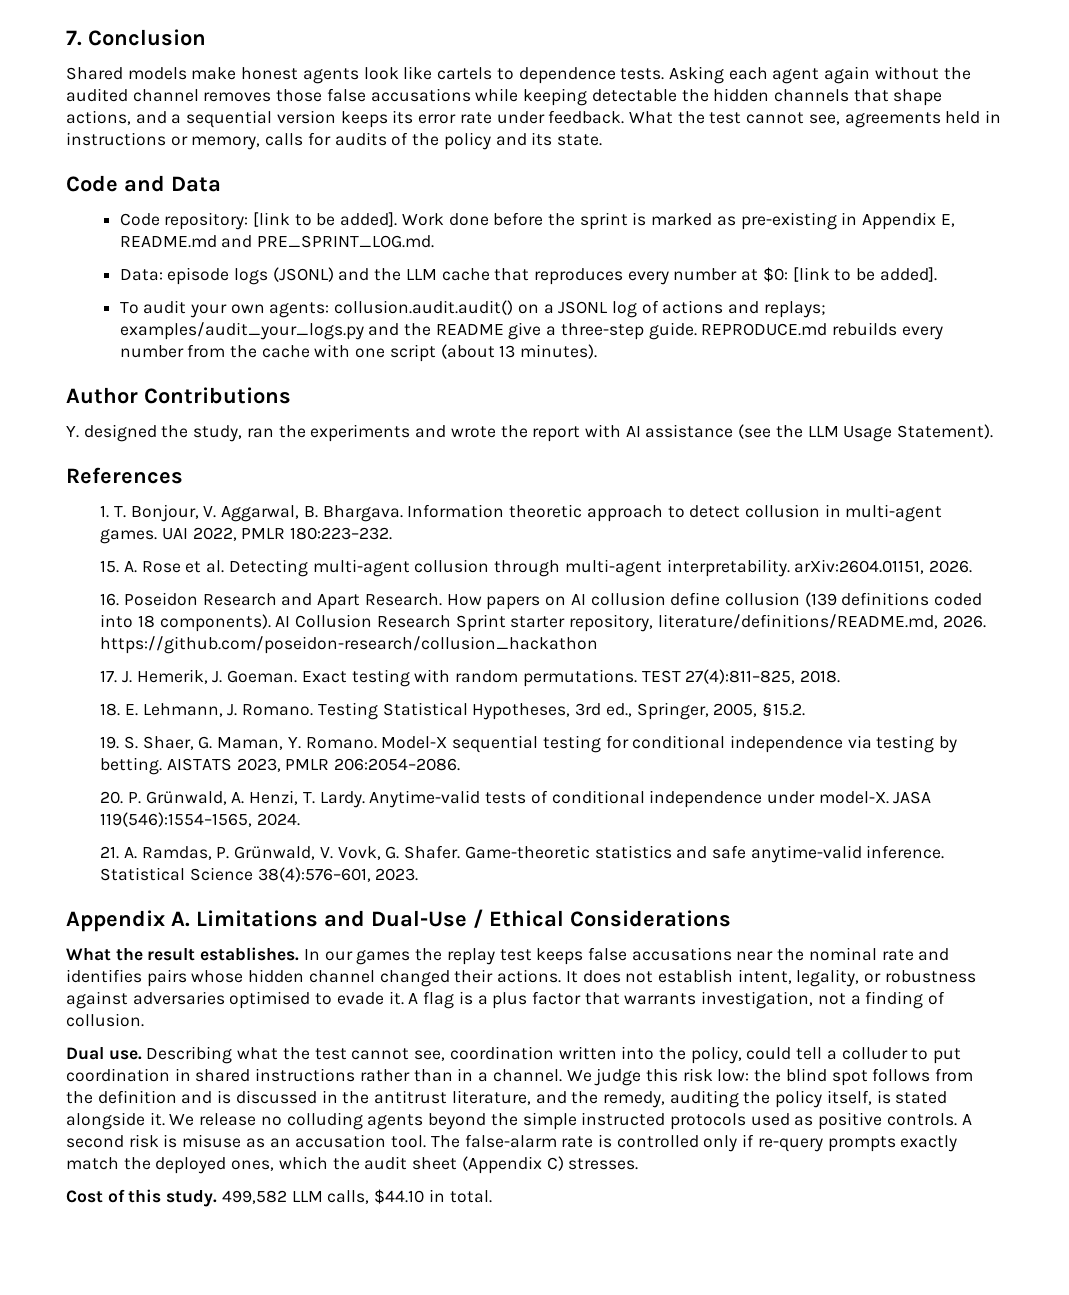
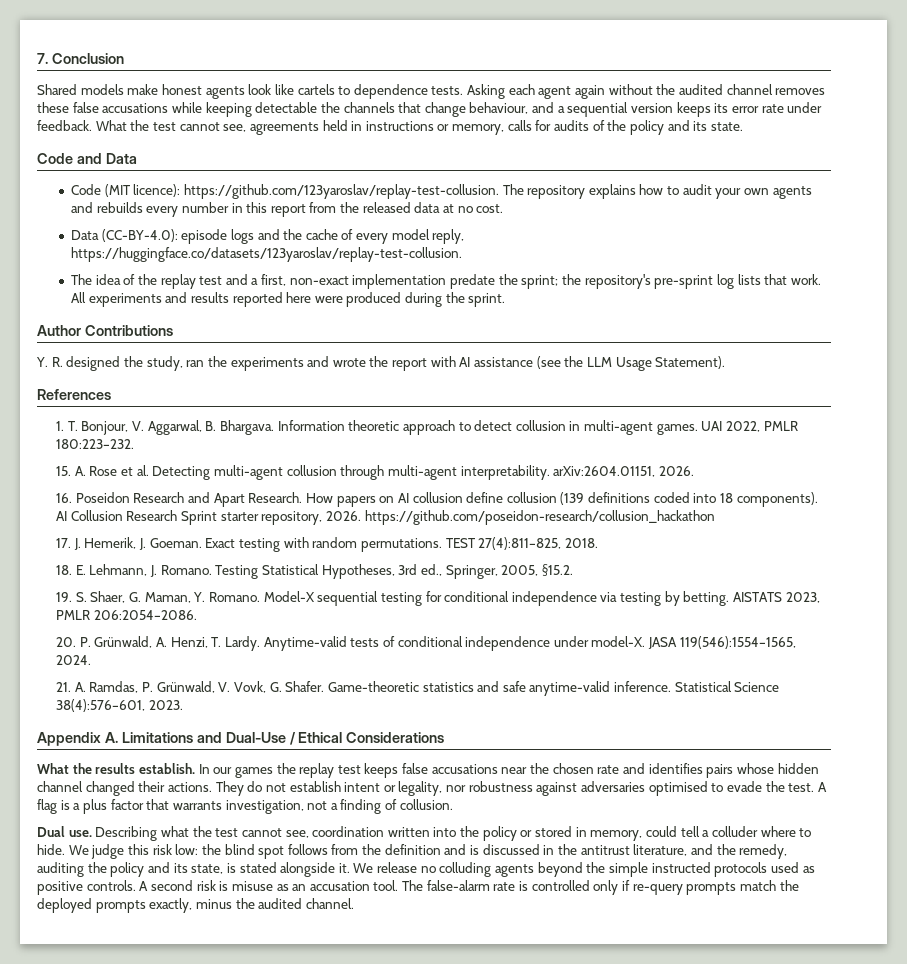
- Asking each agent again without the audited channel removes those false accusations while keeping detectable the hidden channels that shape actions, and a sequential version keeps its error rate under feedback.
+ Asking each agent again without the audited channel removes these false accusations while keeping detectable the channels that change behaviour, and a sequential version keeps its error rate under feedback.
- Code repository: [link to be added]. Work done before the sprint is marked as pre-existing in Appendix E, README.md and PRE_SPRINT_LOG.md.
- Data: episode logs (JSONL) and the LLM cache that reproduces every number at $0: [link to be added].
- To audit your own agents: collusion.audit.audit() on a JSONL log of actions and replays; examples/audit_your_logs.py and the README give a three-step guide. REPRODUCE.md rebuilds every number from the cache with one script (about 13 minutes).
+ Code (MIT licence): https://github.com/123yaroslav/replay-test-collusion. The repository explains how to audit your own agents and rebuilds every number in this report from the released data at no cost.
+ Data (CC-BY-4.0): episode logs and the cache of every model reply, https://huggingface.co/datasets/123yaroslav/replay-test-collusion.
+ The idea of the replay test and a first, non-exact implementation predate the sprint; the repository's pre-sprint log lists that work. All experiments and results reported here were produced during the sprint.
- Y. designed the study, ran the experiments and wrote the report with AI assistance (see the LLM Usage Statement).
+ Y. R. designed the study, ran the experiments and wrote the report with AI assistance (see the LLM Usage Statement).
- AI Collusion Research Sprint starter repository, literature/definitions/README.md, 2026. https://github.com/poseidon-research/collusion_hackathon
+ AI Collusion Research Sprint starter repository, 2026. https://github.com/poseidon-research/collusion_hackathon
- What the result establishes.
+ What the results establish.
- In our games the replay test keeps false accusations near the nominal rate and identifies pairs whose hidden channel changed their actions.
+ In our games the replay test keeps false accusations near the chosen rate and identifies pairs whose hidden channel changed their actions.
- It does not establish intent, legality, or robustness against adversaries optimised to evade it.
+ They do not establish intent or legality, nor robustness against adversaries optimised to evade the test.
- Describing what the test cannot see, coordination written into the policy, could tell a colluder to put coordination in shared instructions rather than in a channel.
+ Describing what the test cannot see, coordination written into the policy or stored in memory, could tell a colluder where to hide.
- We judge this risk low: the blind spot follows from the definition and is discussed in the antitrust literature, and the remedy, auditing the policy itself, is stated alongside it.
+ We judge this risk low: the blind spot follows from the definition and is discussed in the antitrust literature, and the remedy, auditing the policy and its state, is stated alongside it.
- The false-alarm rate is controlled only if re-query prompts exactly match the deployed ones, which the audit sheet (Appendix C) stresses.
- Cost of this study. 499,582 LLM calls, $44.10 in total.
+ The false-alarm rate is controlled only if re-query prompts match the deployed prompts exactly, minus the audited channel.

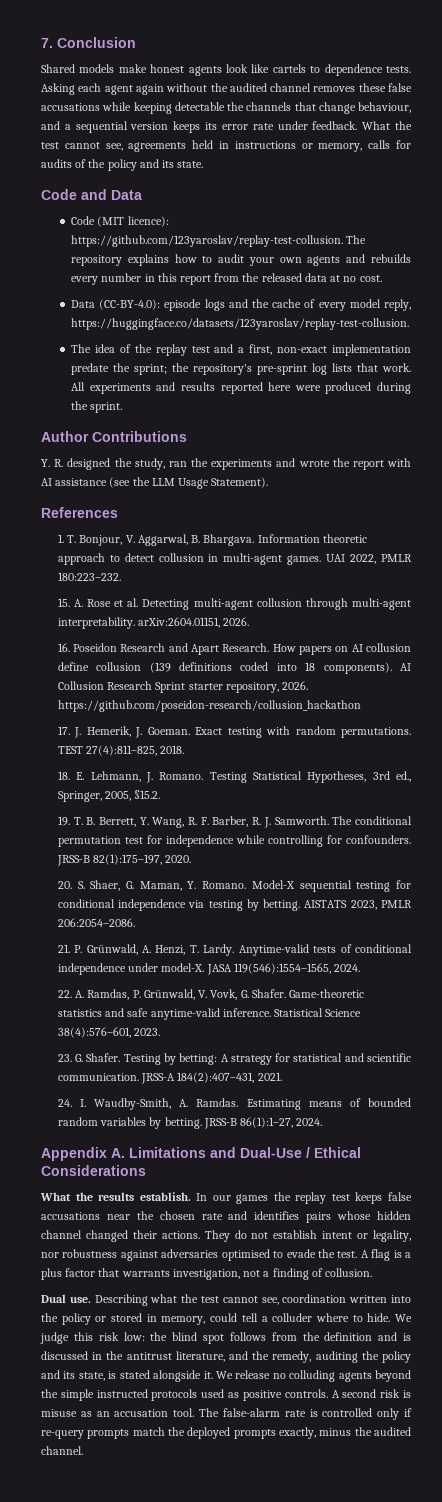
- 19. S. Shaer, G. Maman, Y. Romano.
+ 19. T. B. Berrett, Y. Wang, R. F. Barber, R. J. Samworth. The conditional permutation test for independence while controlling for confounders. JRSS-B 82(1):175–197, 2020.
+ 20. S. Shaer, G. Maman, Y. Romano.
- 20. P. Grünwald, A. Henzi, T. Lardy.
+ 21. P. Grünwald, A. Henzi, T. Lardy.
- 21. A. Ramdas, P. Grünwald, V. Vovk, G. Shafer.
+ 22. A. Ramdas, P. Grünwald, V. Vovk, G. Shafer.
+ 23. G. Shafer. Testing by betting: A strategy for statistical and scientific communication. JRSS-A 184(2):407–431, 2021.
+ 24. I. Waudby-Smith, A. Ramdas. Estimating means of bounded random variables by betting. JRSS-B 86(1):1–27, 2024.

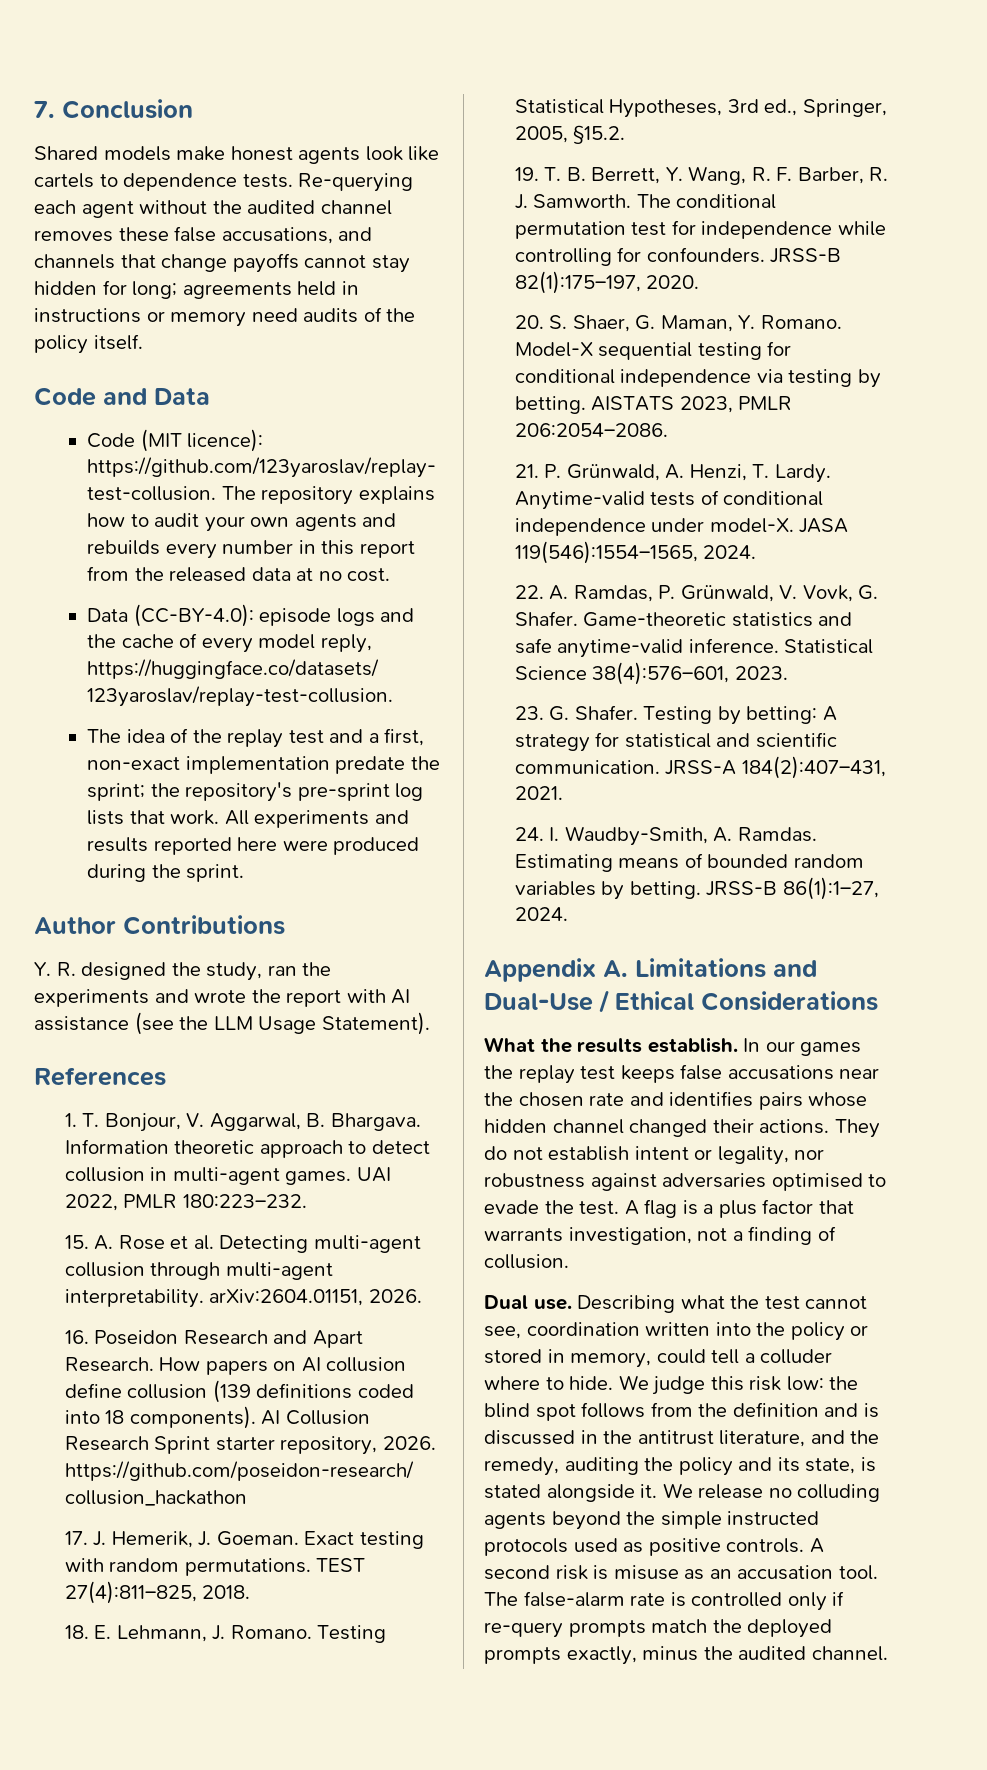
- Asking each agent again without the audited channel removes these false accusations while keeping detectable the channels that change behaviour, and a sequential version keeps its error rate under feedback. What the test cannot see, agreements held in instructions or memory, calls for audits of the policy and its state.
+ Re-querying each agent without the audited channel removes these false accusations, and channels that change payoffs cannot stay hidden for long; agreements held in instructions or memory need audits of the policy itself.

